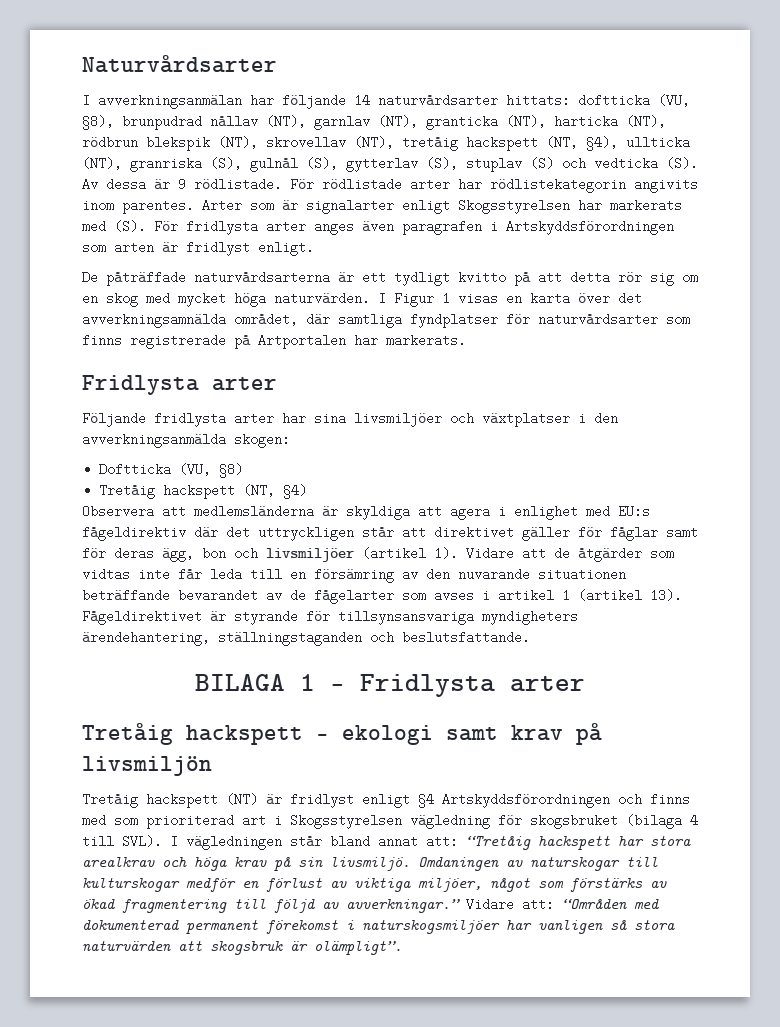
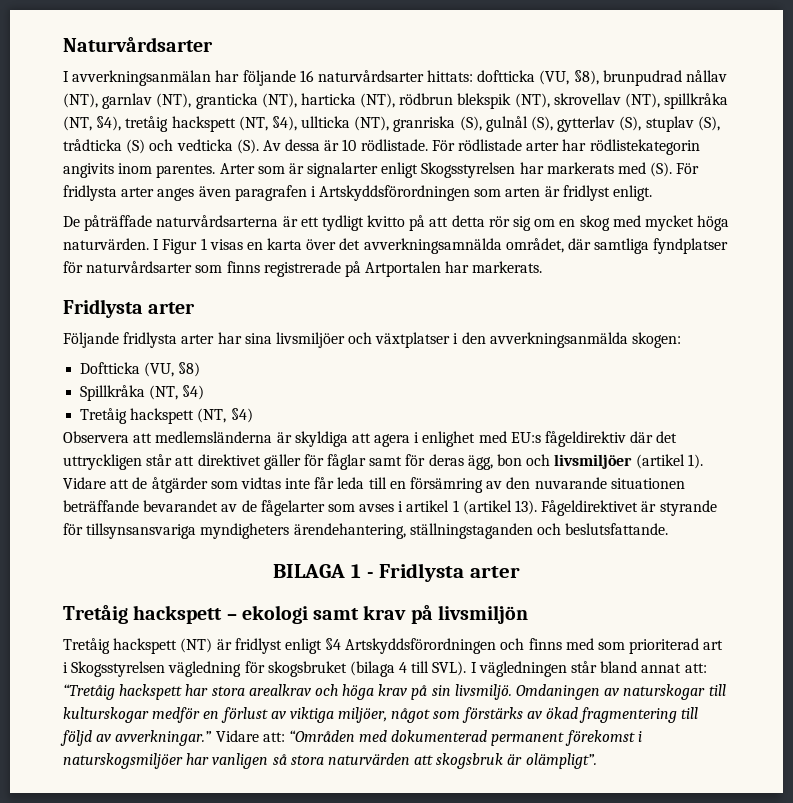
- I avverkningsanmälan har följande 14 naturvårdsarter hittats: doftticka (VU, §8), brunpudrad nållav (NT), garnlav (NT), granticka (NT), harticka (NT), rödbrun blekspik (NT), skrovellav (NT), tretåig hackspett (NT, §4), ullticka (NT), granriska (S), gulnål (S), gytterlav (S), stuplav (S) och vedticka (S). Av dessa är 9 rödlistade.
+ I avverkningsanmälan har följande 16 naturvårdsarter hittats: doftticka (VU, §8), brunpudrad nållav (NT), garnlav (NT), granticka (NT), harticka (NT), rödbrun blekspik (NT), skrovellav (NT), spillkråka (NT, §4), tretåig hackspett (NT, §4), ullticka (NT), granriska (S), gulnål (S), gytterlav (S), stuplav (S), trådticka (S) och vedticka (S). Av dessa är 10 rödlistade.
+ Spillkråka (NT, §4)

